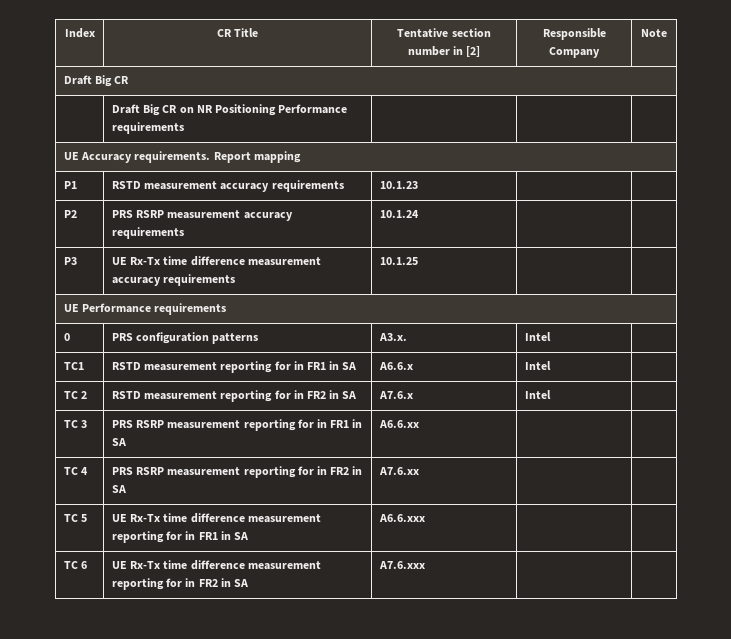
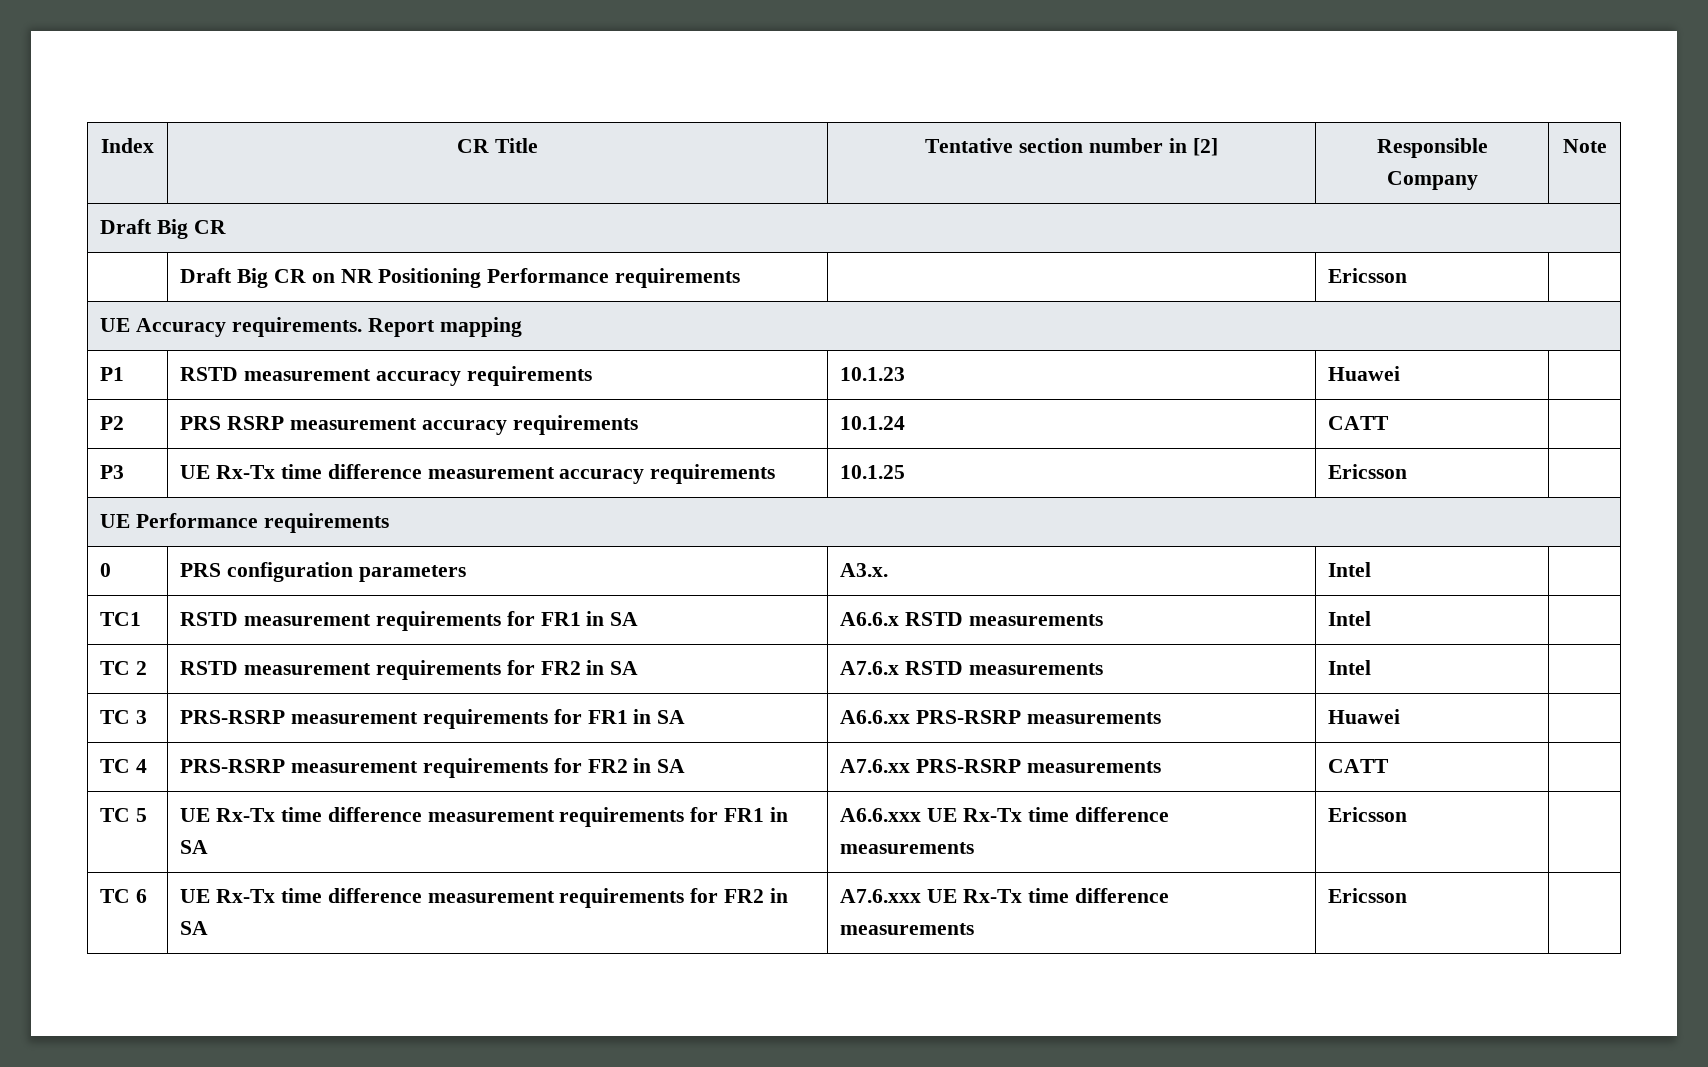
- | Draft Big CR on NR Positioning Performance requirements | | |
+ | Draft Big CR on NR Positioning Performance requirements | | Ericsson |
- P1 | RSTD measurement accuracy requirements | 10.1.23 | |
+ P1 | RSTD measurement accuracy requirements | 10.1.23 | Huawei |
- P2 | PRS RSRP measurement accuracy requirements | 10.1.24 | |
+ P2 | PRS RSRP measurement accuracy requirements | 10.1.24 | CATT |
- P3 | UE Rx-Tx time difference measurement accuracy requirements | 10.1.25 | |
+ P3 | UE Rx-Tx time difference measurement accuracy requirements | 10.1.25 | Ericsson |
- 0 | PRS configuration patterns | A3.x. | Intel |
+ 0 | PRS configuration parameters | A3.x. | Intel |
- TC1 | RSTD measurement reporting for in FR1 in SA | A6.6.x | Intel |
+ TC1 | RSTD measurement requirements for FR1 in SA | A6.6.x RSTD measurements | Intel |
- TC 2 | RSTD measurement reporting for in FR2 in SA | A7.6.x | Intel |
+ TC 2 | RSTD measurement requirements for FR2 in SA | A7.6.x RSTD measurements | Intel |
- TC 3 | PRS RSRP measurement reporting for in FR1 in SA | A6.6.xx | |
+ TC 3 | PRS-RSRP measurement requirements for FR1 in SA | A6.6.xx PRS-RSRP measurements | Huawei |
- TC 4 | PRS RSRP measurement reporting for in FR2 in SA | A7.6.xx | |
+ TC 4 | PRS-RSRP measurement requirements for FR2 in SA | A7.6.xx PRS-RSRP measurements | CATT |
- TC 5 | UE Rx-Tx time difference measurement reporting for in FR1 in SA | A6.6.xxx | |
+ TC 5 | UE Rx-Tx time difference measurement requirements for FR1 in SA | A6.6.xxx UE Rx-Tx time difference measurements | Ericsson |
- TC 6 | UE Rx-Tx time difference measurement reporting for in FR2 in SA | A7.6.xxx | |
+ TC 6 | UE Rx-Tx time difference measurement requirements for FR2 in SA | A7.6.xxx UE Rx-Tx time difference measurements | Ericsson |

